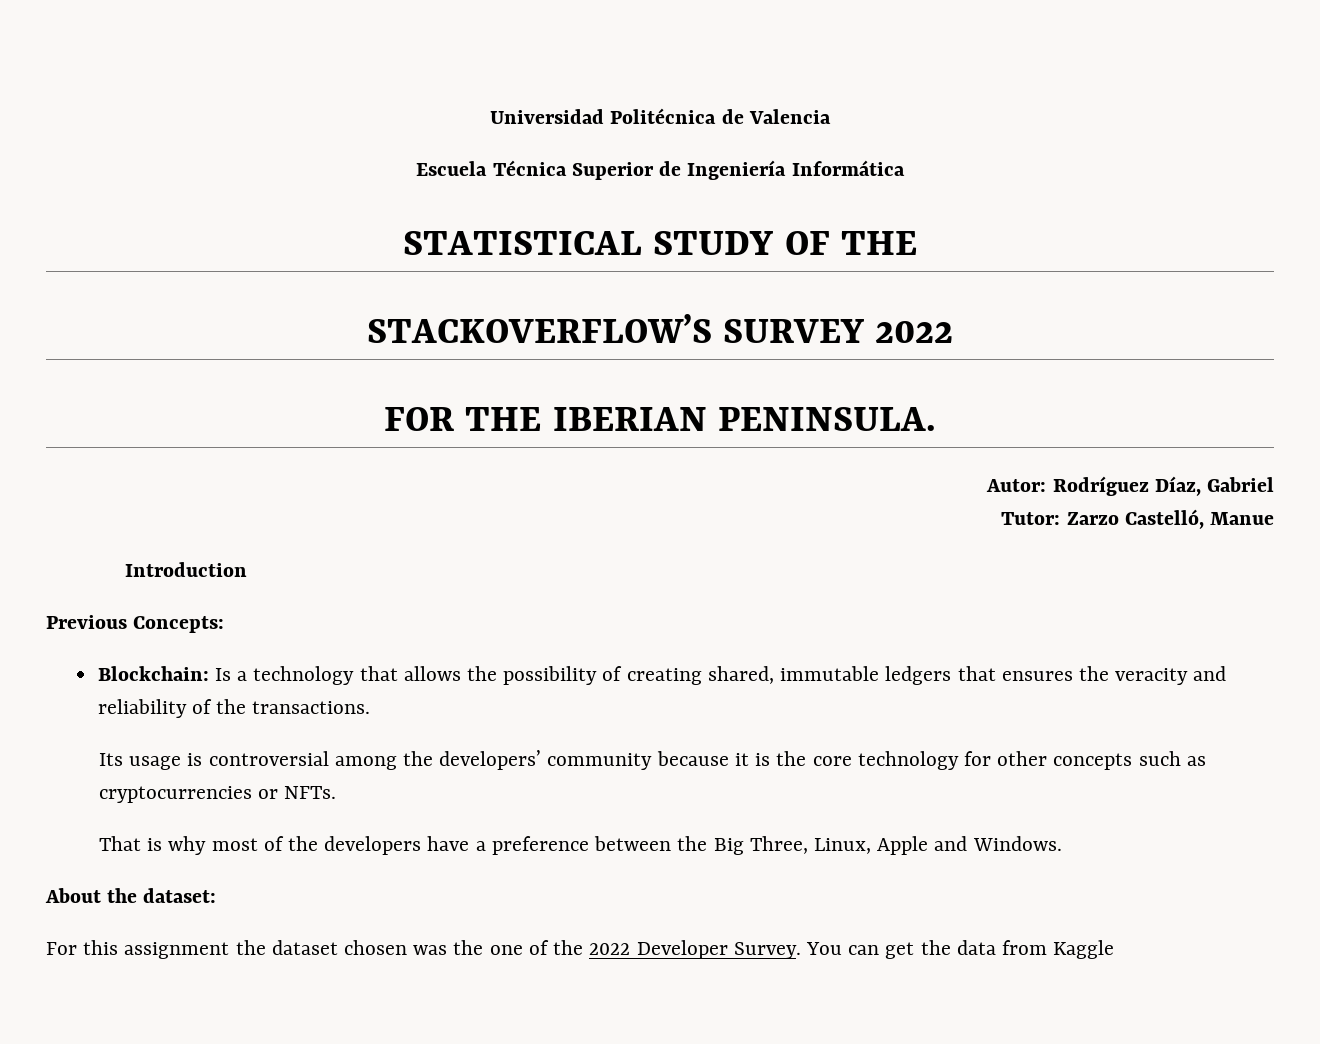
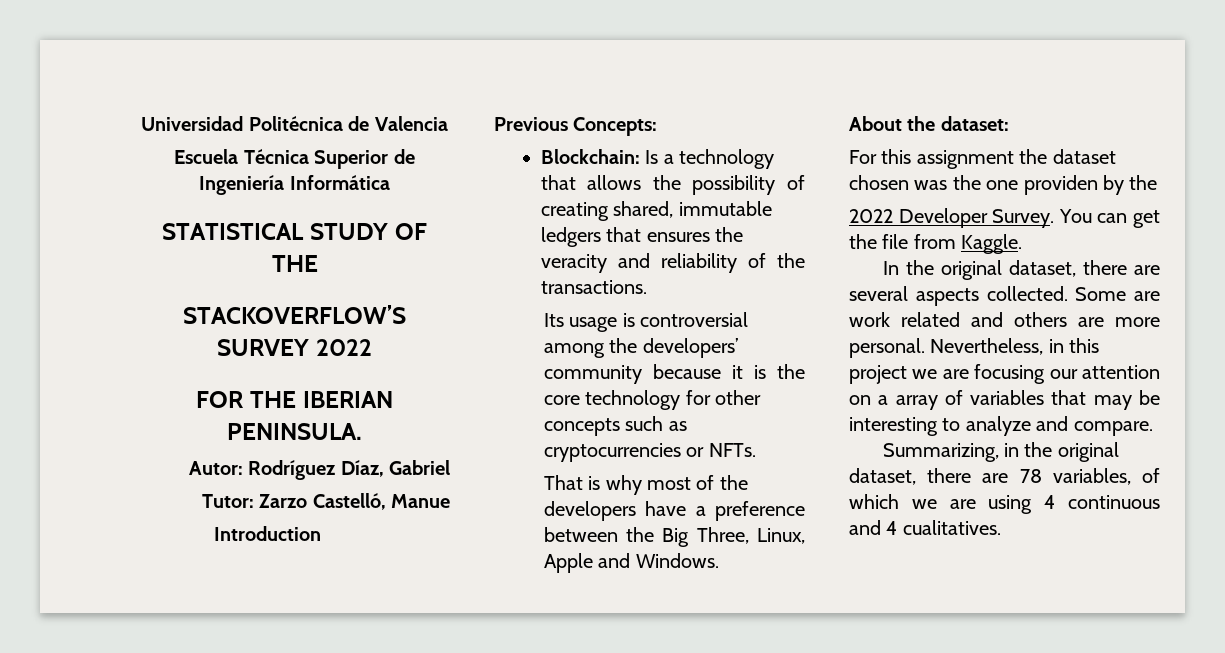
- For this assignment the dataset chosen was the one of the 2022 Developer Survey.
+ For this assignment the dataset chosen was the one providen by the
+ 2022 Developer Survey.
- You can get the data from Kaggle
+ You can get the file from Kaggle.
+ In the original dataset, there are several aspects collected. Some are work related and others are more personal. Nevertheless, in this project we are focusing our attention on a array of variables that may be interesting to analyze and compare.
+ Summarizing, in the original dataset, there are 78 variables, of which we are using 4 continuous and 4 cualitatives.

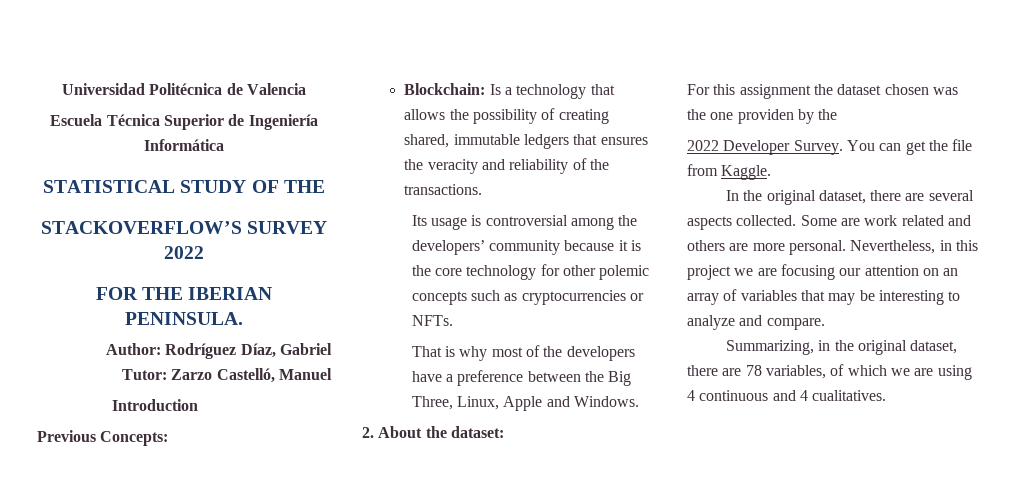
- Autor: Rodríguez Díaz, Gabriel
+ Author: Rodríguez Díaz, Gabriel
- Tutor: Zarzo Castelló, Manue
+ Tutor: Zarzo Castelló, Manuel
- Its usage is controversial among the developers’ community because it is the core technology for other concepts such as cryptocurrencies or NFTs.
+ Its usage is controversial among the developers’ community because it is the core technology for other polemic concepts such as cryptocurrencies or NFTs.
- About the dataset:
+ 2. About the dataset:
- Nevertheless, in this project we are focusing our attention on a array of variables that may be interesting to analyze and compare.
+ Nevertheless, in this project we are focusing our attention on an array of variables that may be interesting to analyze and compare.

